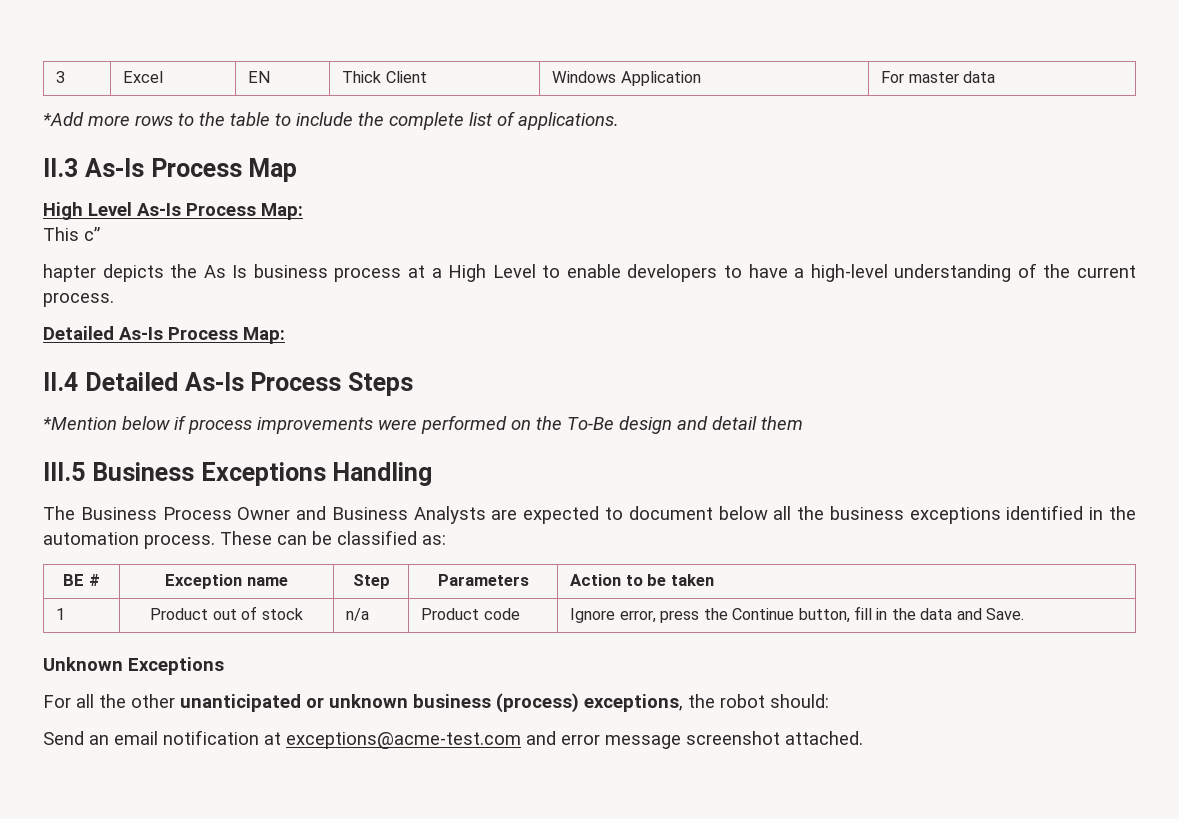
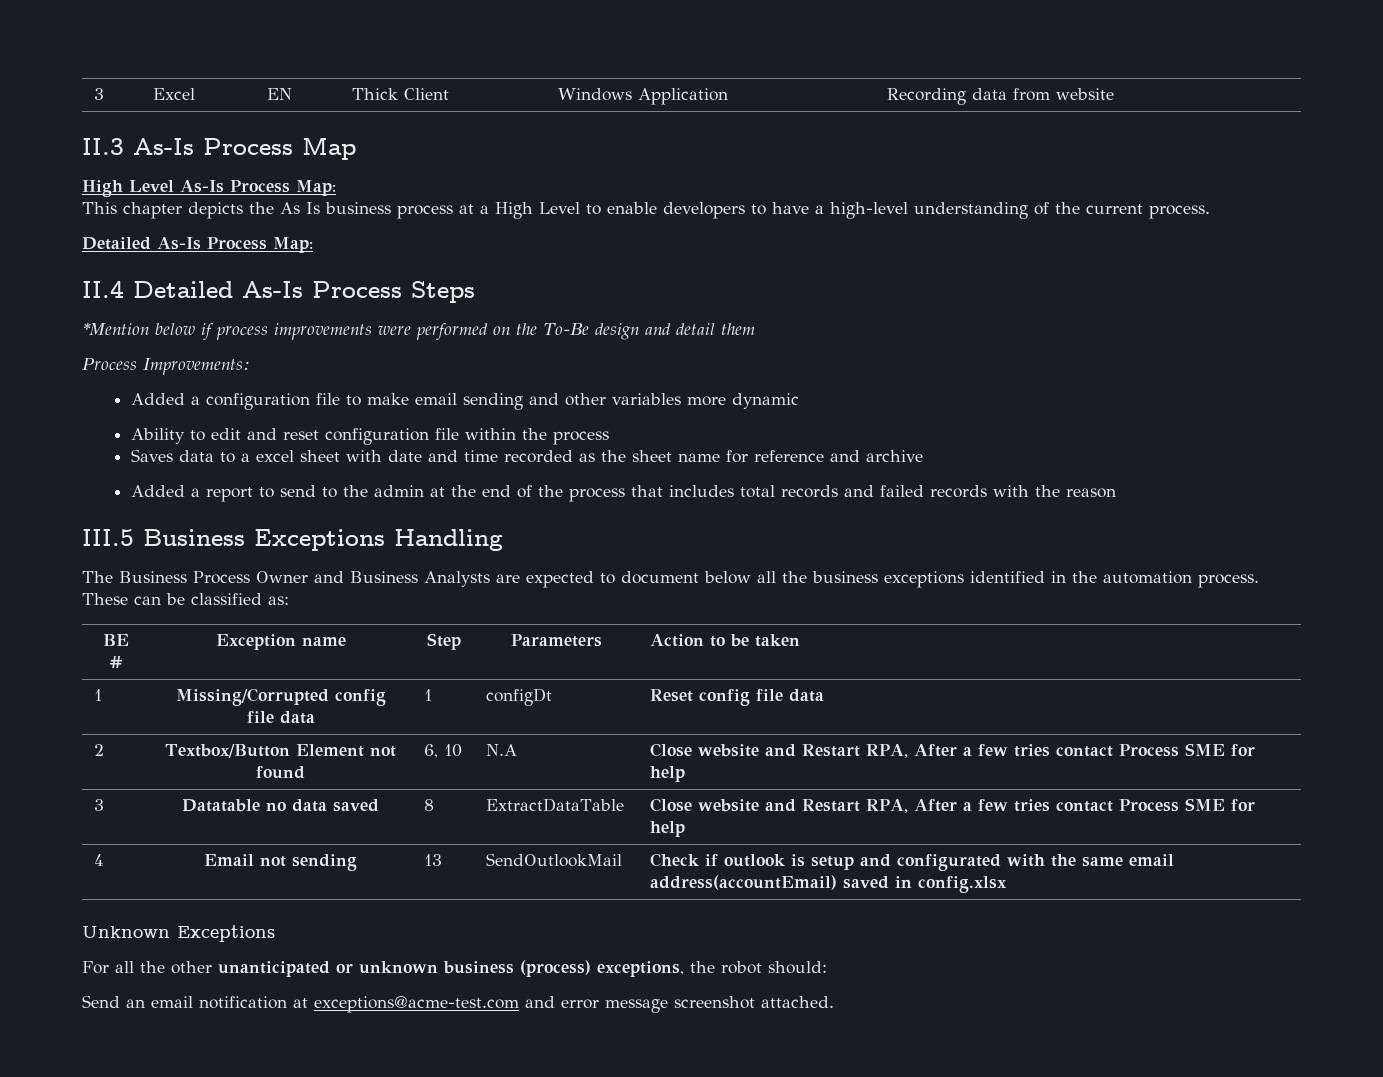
- 3 | Excel | EN | Thick Client | Windows Application | For master data
- *Add more rows to the table to include the complete list of applications.
+ 3 | Excel | EN | Thick Client | Windows Application | Recording data from website
- This c”
- hapter depicts the As Is business process at a High Level to enable developers to have a high-level understanding of the current process.
+ This chapter depicts the As Is business process at a High Level to enable developers to have a high-level understanding of the current process.
+ Process Improvements:
+ Added a configuration file to make email sending and other variables more dynamic
+ Ability to edit and reset configuration file within the process
+ Saves data to a excel sheet with date and time recorded as the sheet name for reference and archive
+ Added a report to send to the admin at the end of the process that includes total records and failed records with the reason
- 1 | Product out of stock | n/a | Product code | Ignore error, press the Continue button, fill in the data and Save.
+ 1 | Missing/Corrupted config file data | 1 | configDt | Reset config file data
+ 2 | Textbox/Button Element not found | 6, 10 | N.A | Close website and Restart RPA, After a few tries contact Process SME for help
+ 3 | Datatable no data saved | 8 | ExtractDataTable | Close website and Restart RPA, After a few tries contact Process SME for help
+ 4 | Email not sending | 13 | SendOutlookMail | Check if outlook is setup and configurated with the same email address(accountEmail) saved in config.xlsx

